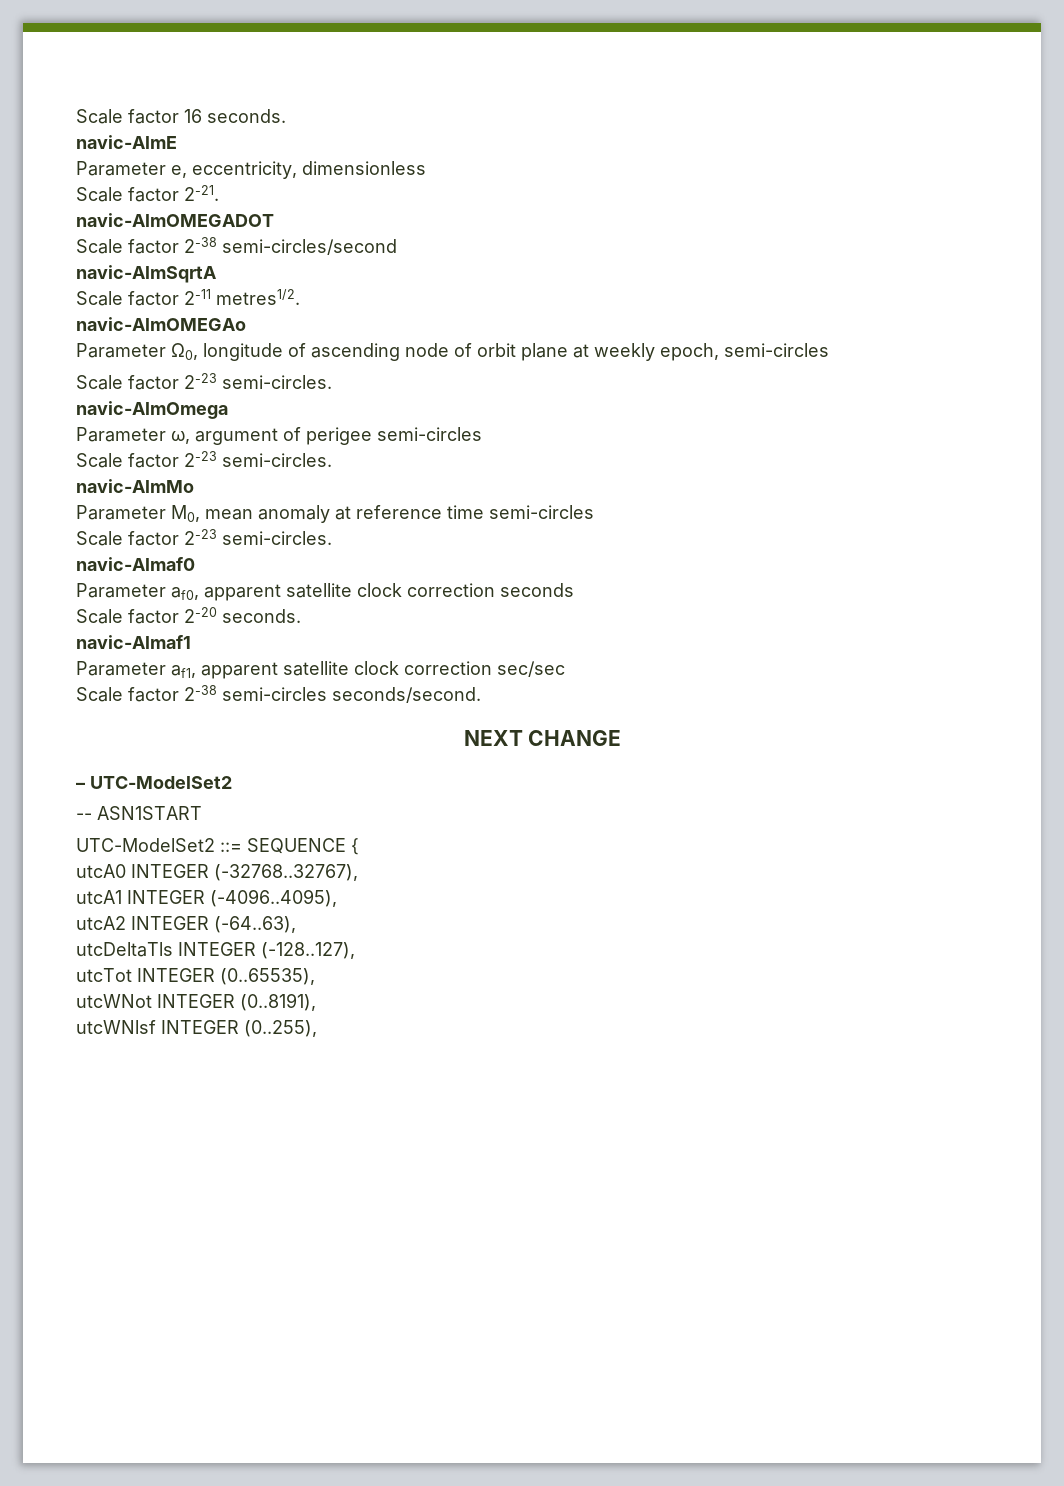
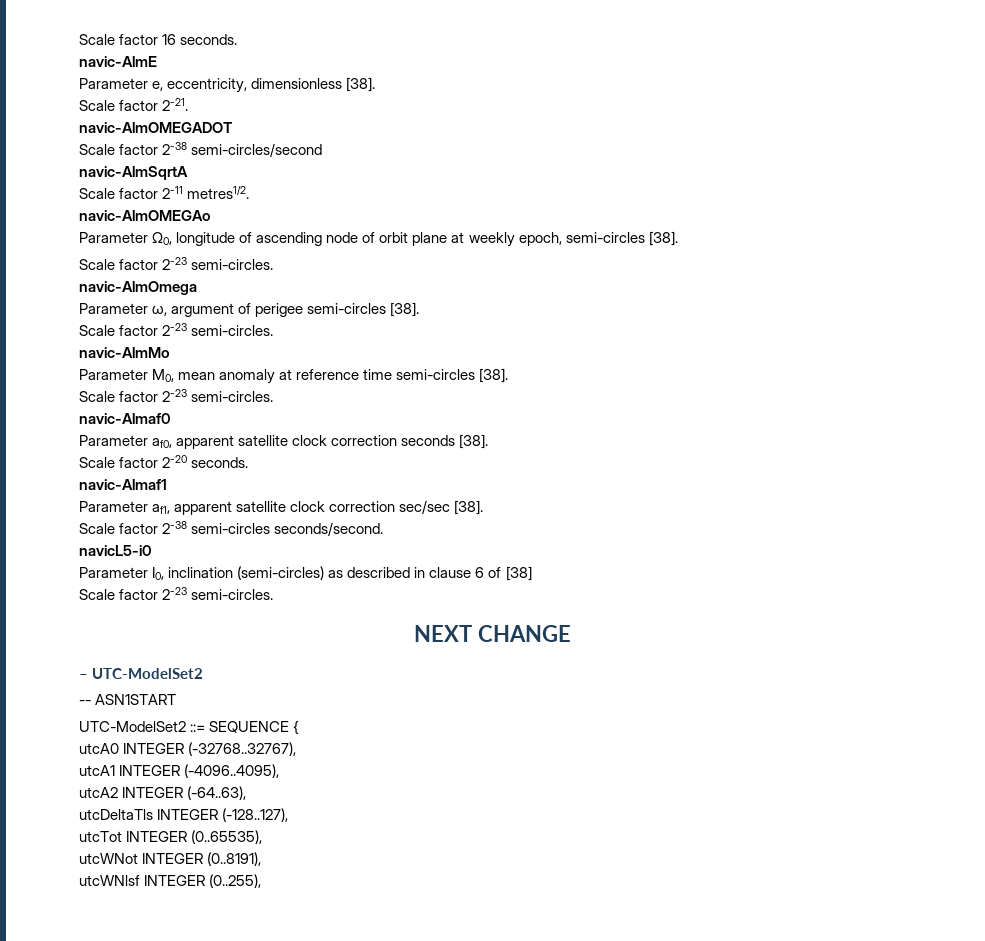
- Parameter e, eccentricity, dimensionless
+ Parameter e, eccentricity, dimensionless [38].
- Parameter Ω0, longitude of ascending node of orbit plane at weekly epoch, semi-circles
+ Parameter Ω0, longitude of ascending node of orbit plane at weekly epoch, semi-circles [38].
- Parameter ω, argument of perigee semi-circles
+ Parameter ω, argument of perigee semi-circles [38].
- Parameter M0, mean anomaly at reference time semi-circles
+ Parameter M0, mean anomaly at reference time semi-circles [38].
- Parameter af0, apparent satellite clock correction seconds
+ Parameter af0, apparent satellite clock correction seconds [38].
- Parameter af1, apparent satellite clock correction sec/sec
+ Parameter af1, apparent satellite clock correction sec/sec [38].
+ navicL5-i0
+ Parameter I0, inclination (semi-circles) as described in clause 6 of [38]
+ Scale factor 2-23 semi-circles.

